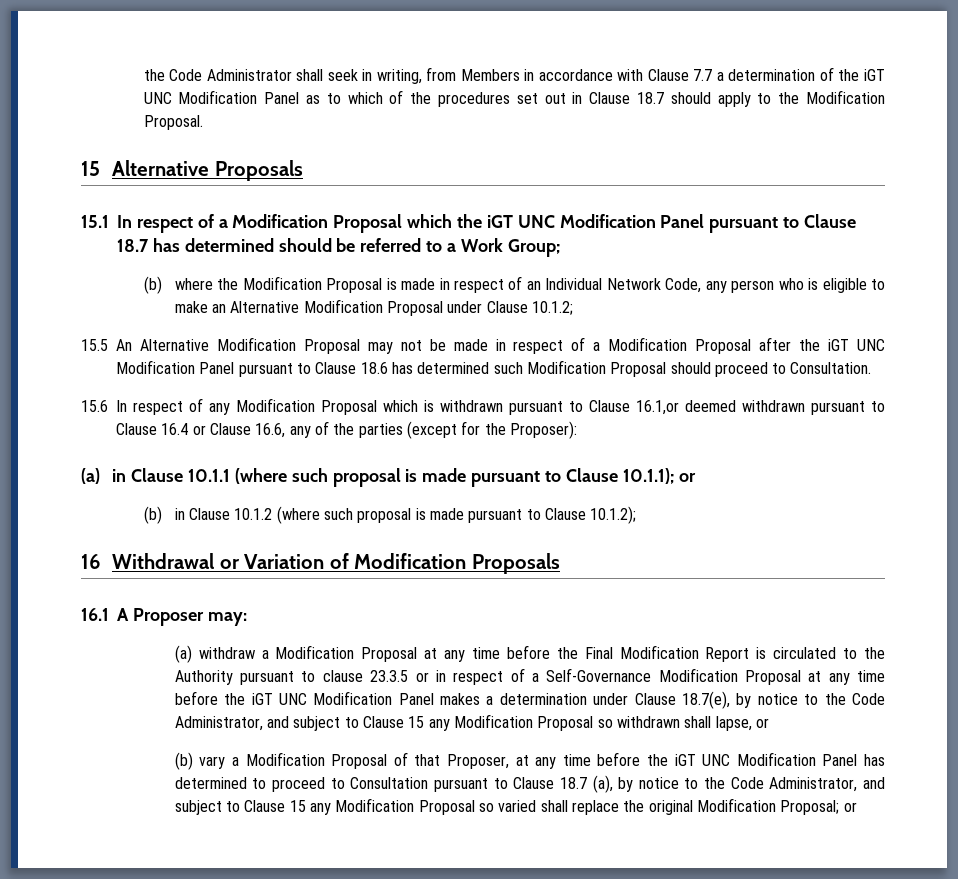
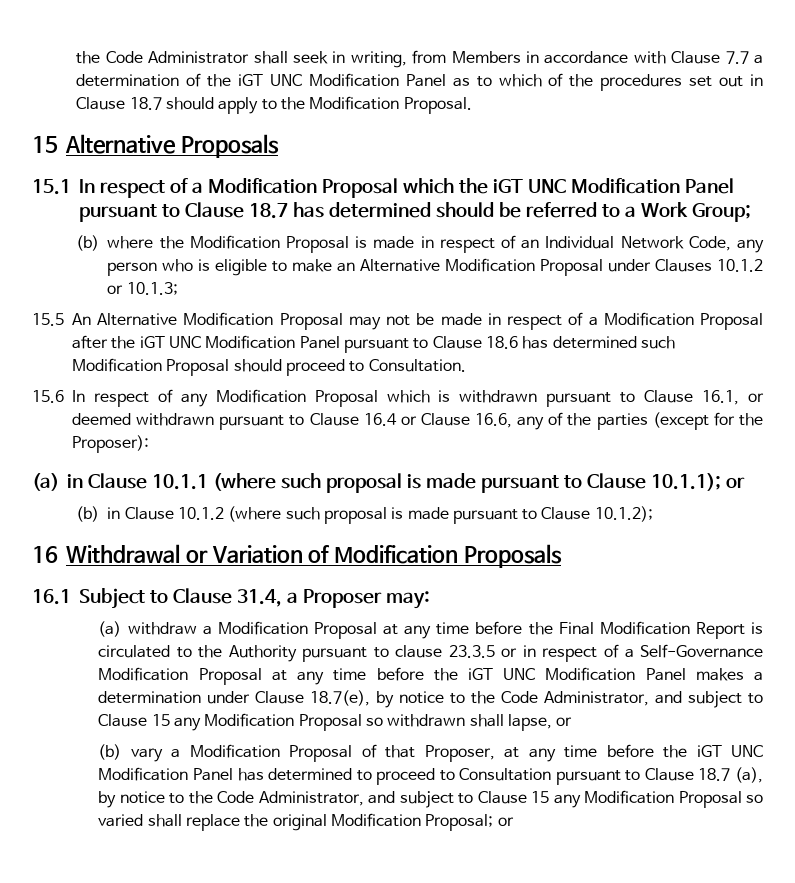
- (b) where the Modification Proposal is made in respect of an Individual Network Code, any person who is eligible to make an Alternative Modification Proposal under Clause 10.1.2;
+ (b) where the Modification Proposal is made in respect of an Individual Network Code, any person who is eligible to make an Alternative Modification Proposal under Clauses 10.1.2 or 10.1.3;
- 15.6 In respect of any Modification Proposal which is withdrawn pursuant to Clause 16.1,or deemed withdrawn pursuant to Clause 16.4 or Clause 16.6, any of the parties (except for the Proposer):
+ 15.6 In respect of any Modification Proposal which is withdrawn pursuant to Clause 16.1, or deemed withdrawn pursuant to Clause 16.4 or Clause 16.6, any of the parties (except for the Proposer):
- 16.1 A Proposer may:
+ 16.1 Subject to Clause 31.4, a Proposer may:

